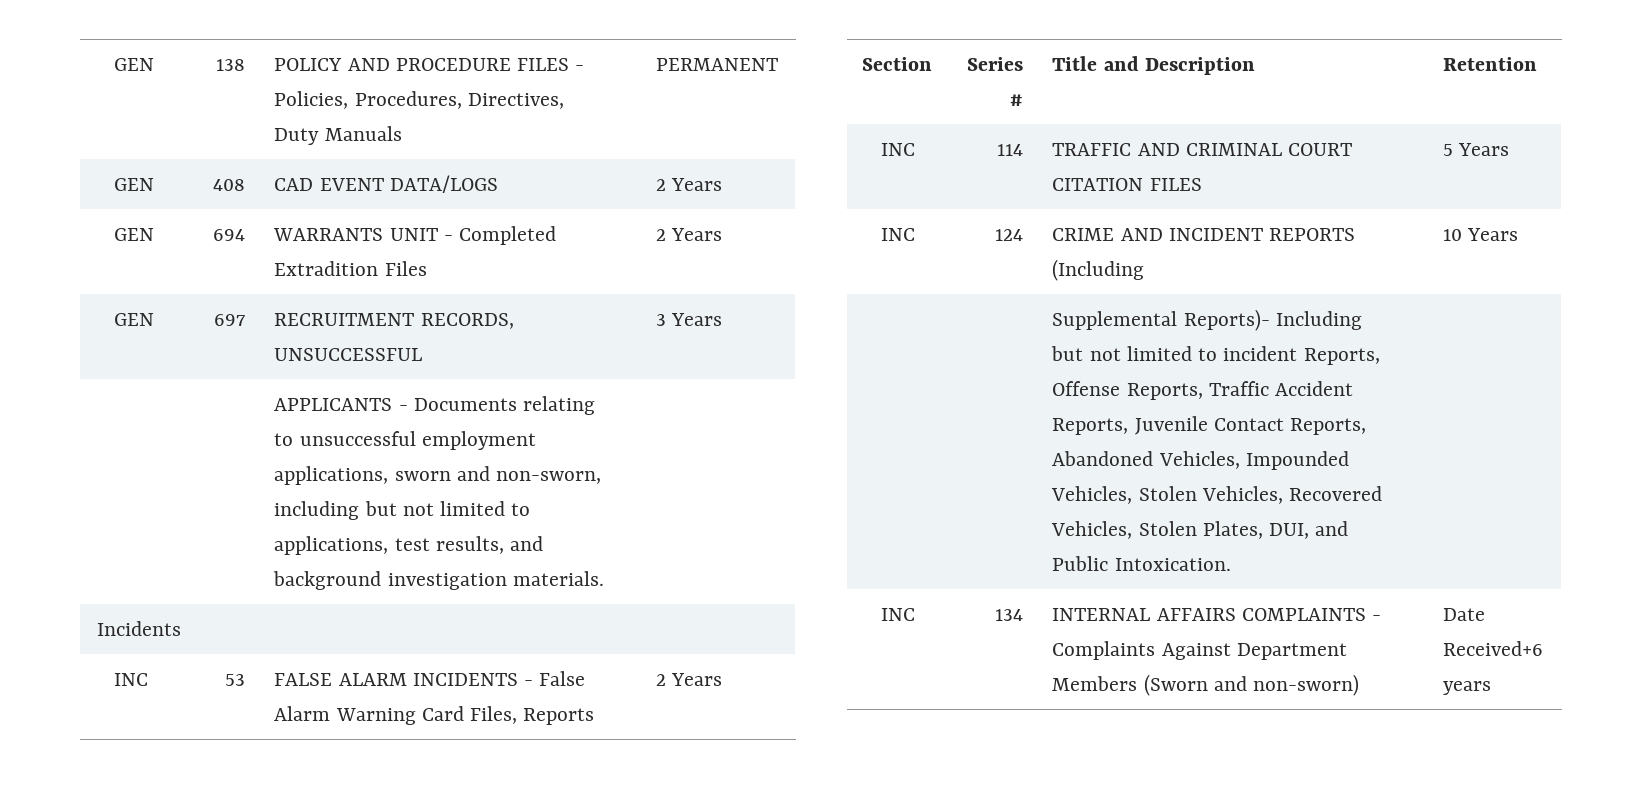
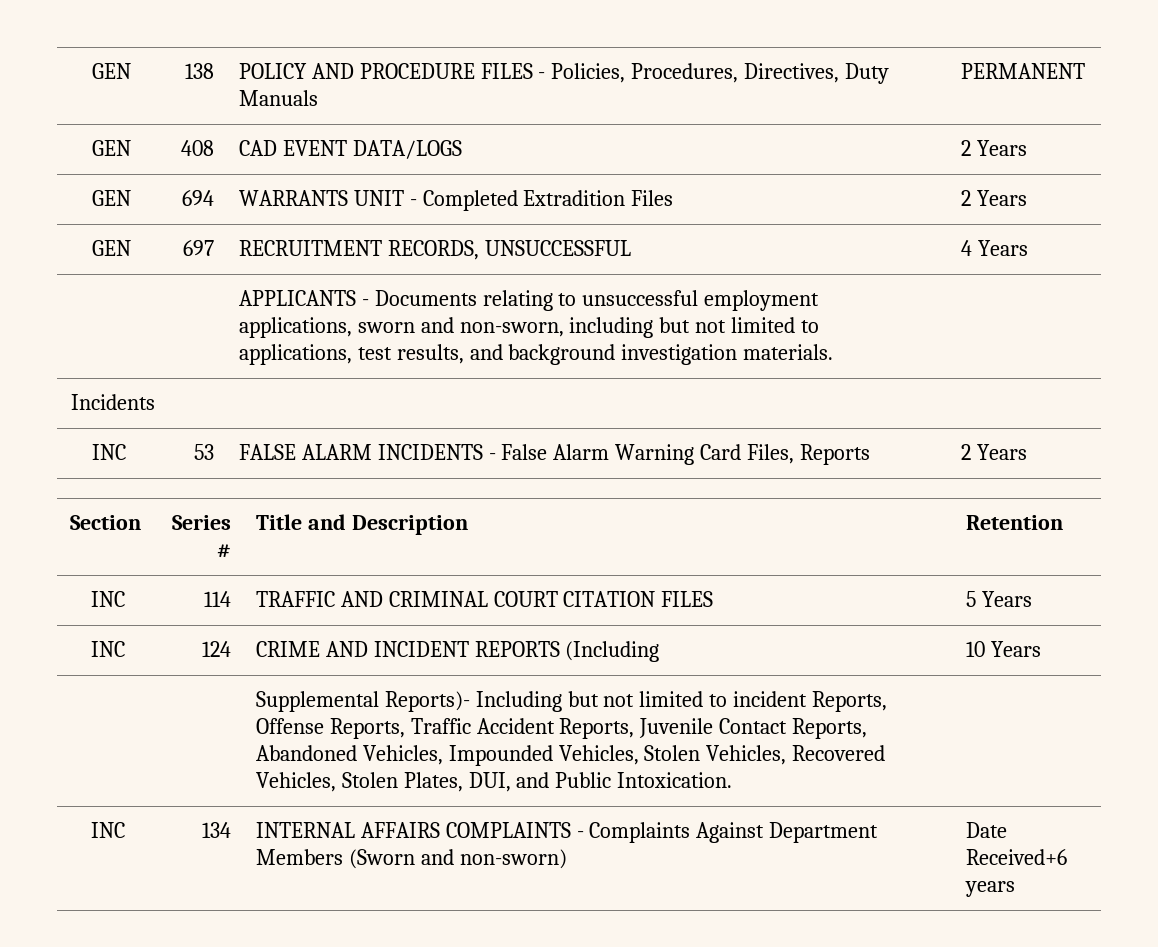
- GEN | 697 | RECRUITMENT RECORDS, UNSUCCESSFUL | 3 Years
+ GEN | 697 | RECRUITMENT RECORDS, UNSUCCESSFUL | 4 Years

